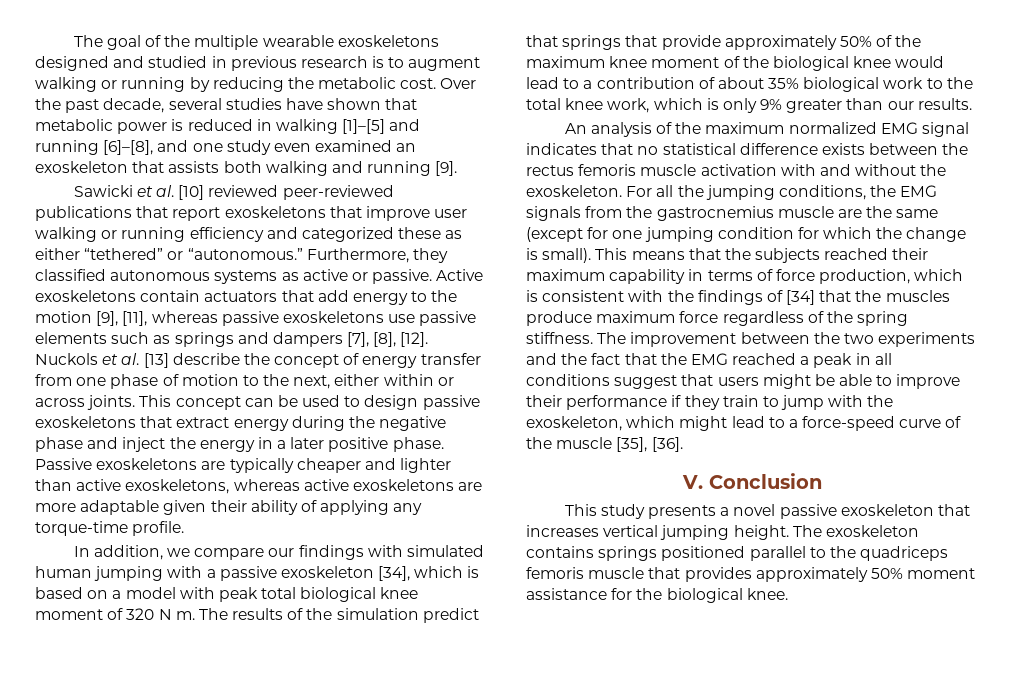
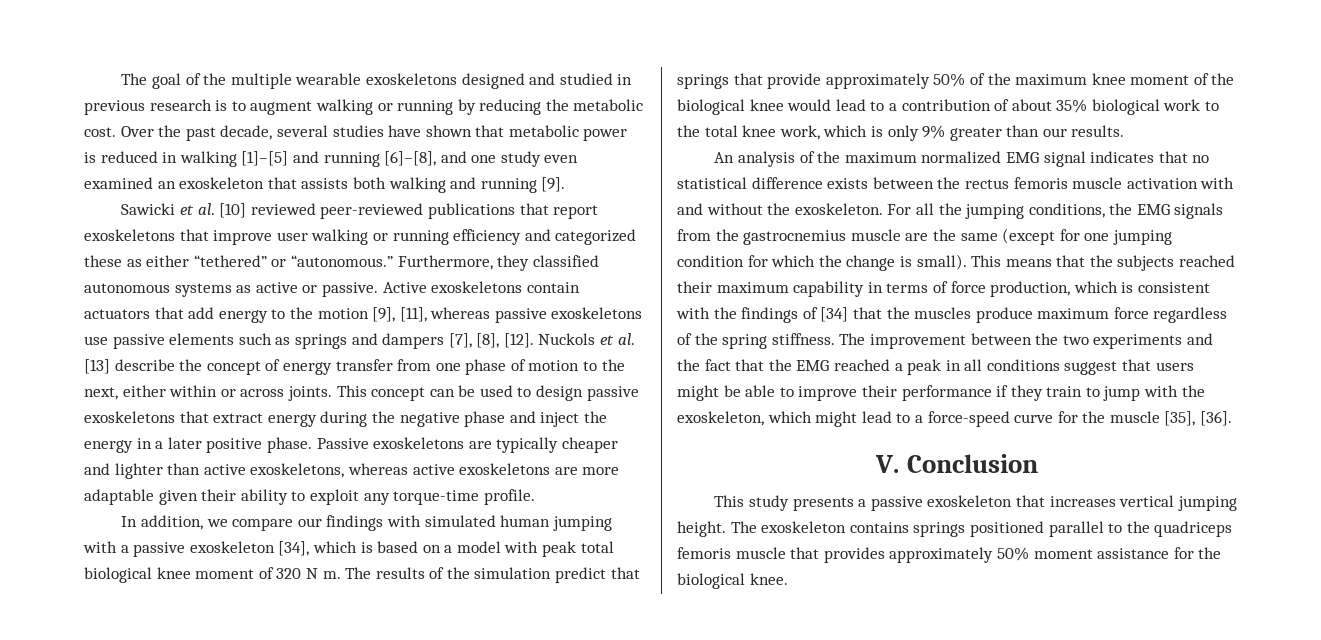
- Passive exoskeletons are typically cheaper and lighter than active exoskeletons, whereas active exoskeletons are more adaptable given their ability of applying any torque-time profile.
+ Passive exoskeletons are typically cheaper and lighter than active exoskeletons, whereas active exoskeletons are more adaptable given their ability to exploit any torque-time profile.
- The improvement between the two experiments and the fact that the EMG reached a peak in all conditions suggest that users might be able to improve their performance if they train to jump with the exoskeleton, which might lead to a force-speed curve of the muscle [35], [36].
+ The improvement between the two experiments and the fact that the EMG reached a peak in all conditions suggest that users might be able to improve their performance if they train to jump with the exoskeleton, which might lead to a force-speed curve for the muscle [35], [36].
- This study presents a novel passive exoskeleton that increases vertical jumping height.
+ This study presents a passive exoskeleton that increases vertical jumping height.

